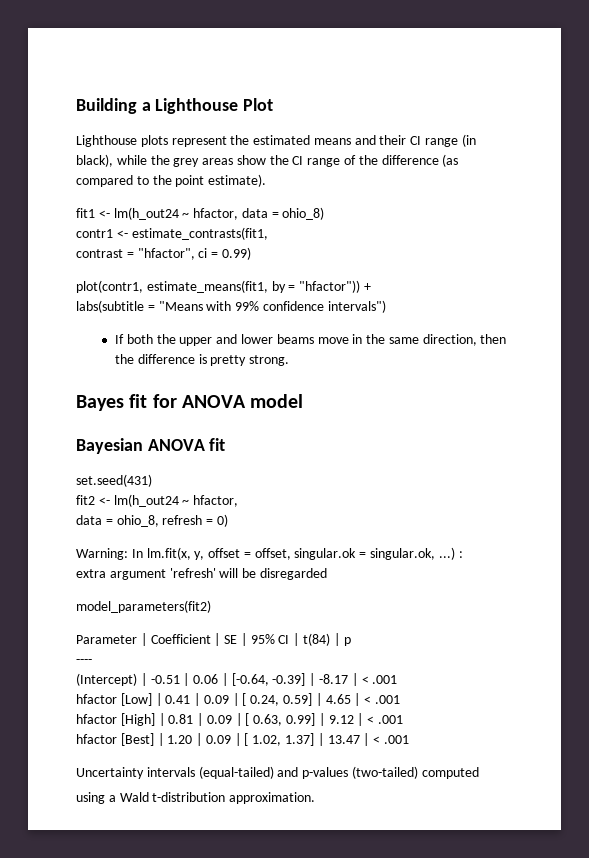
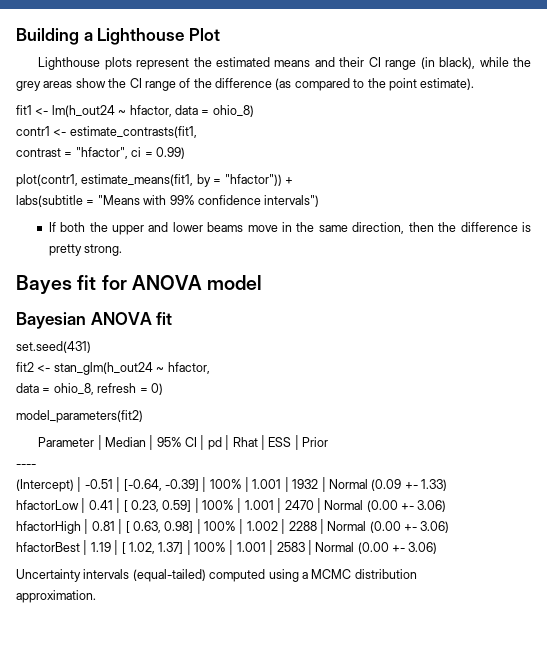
- fit2 <- lm(h_out24 ~ hfactor,
+ fit2 <- stan_glm(h_out24 ~ hfactor,
- Warning: In lm.fit(x, y, offset = offset, singular.ok = singular.ok, ...) :
- extra argument 'refresh' will be disregarded
- Parameter | Coefficient | SE | 95% CI | t(84) | p
+ Parameter | Median | 95% CI | pd | Rhat | ESS | Prior
- (Intercept) | -0.51 | 0.06 | [-0.64, -0.39] | -8.17 | < .001
- hfactor [Low] | 0.41 | 0.09 | [ 0.24, 0.59] | 4.65 | < .001
- hfactor [High] | 0.81 | 0.09 | [ 0.63, 0.99] | 9.12 | < .001
- hfactor [Best] | 1.20 | 0.09 | [ 1.02, 1.37] | 13.47 | < .001
+ (Intercept) | -0.51 | [-0.64, -0.39] | 100% | 1.001 | 1932 | Normal (0.09 +- 1.33)
+ hfactorLow | 0.41 | [ 0.23, 0.59] | 100% | 1.001 | 2470 | Normal (0.00 +- 3.06)
+ hfactorHigh | 0.81 | [ 0.63, 0.98] | 100% | 1.002 | 2288 | Normal (0.00 +- 3.06)
+ hfactorBest | 1.19 | [ 1.02, 1.37] | 100% | 1.001 | 2583 | Normal (0.00 +- 3.06)
- Uncertainty intervals (equal-tailed) and p-values (two-tailed) computed
- using a Wald t-distribution approximation.
+ Uncertainty intervals (equal-tailed) computed using a MCMC distribution
+ approximation.

